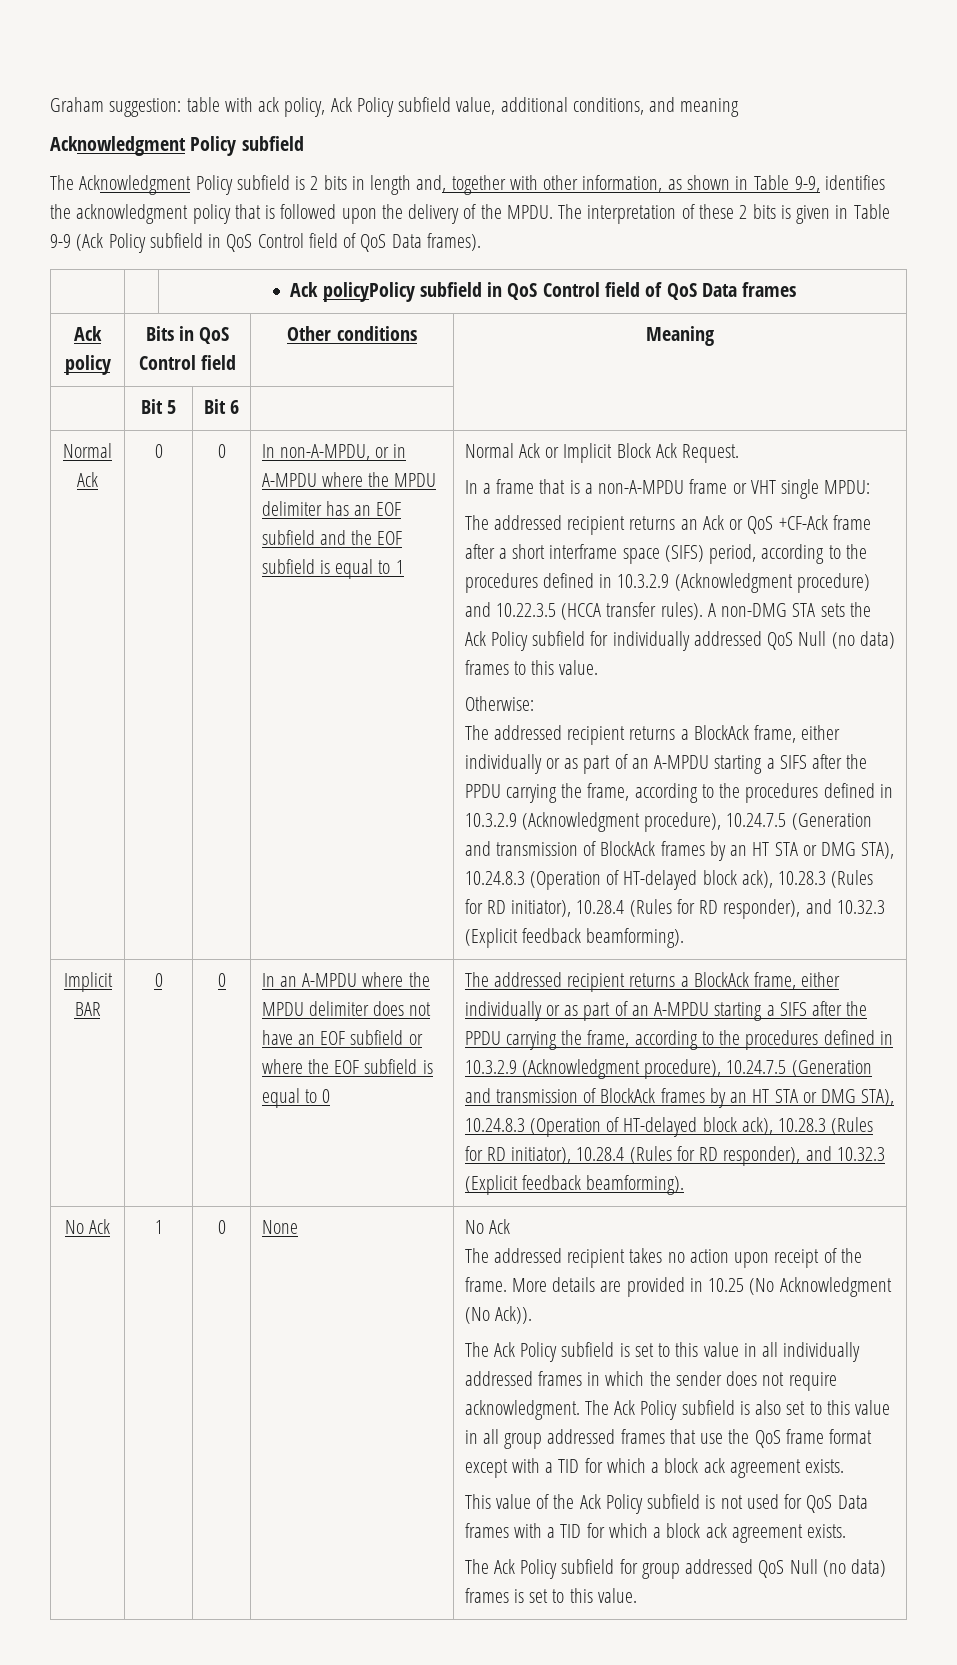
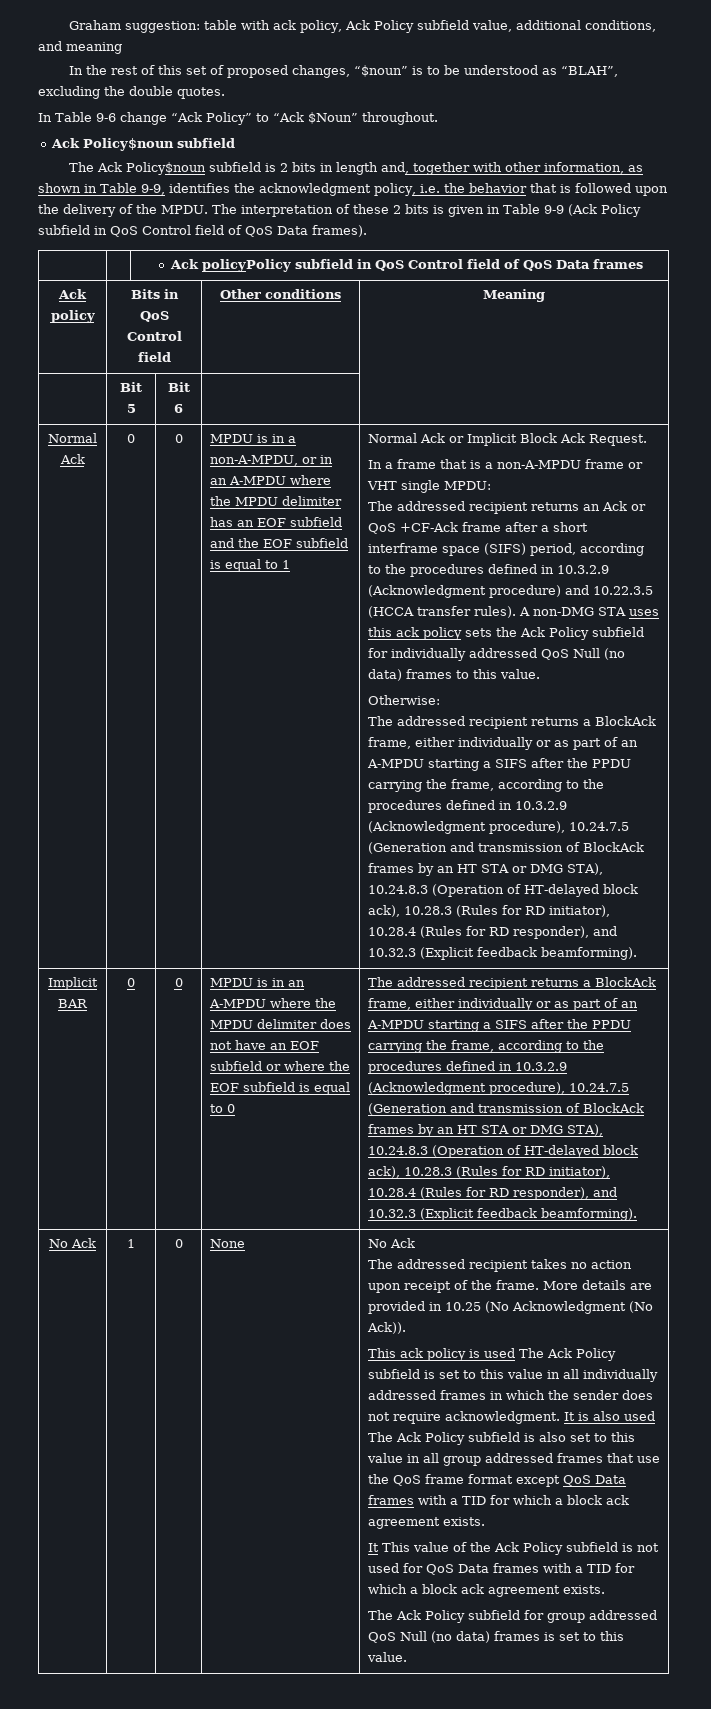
  Graham suggestion: table with ack policy, Ack Policy subfield value, additional conditions, and meaning
- Acknowledgment Policy subfield
+ In the rest of this set of proposed changes, “$noun” is to be understood as “BLAH”, excluding the double quotes.
+ In Table 9-6 change “Ack Policy” to “Ack $Noun” throughout.
+ Ack Policy$noun subfield
- The Acknowledgment Policy subfield is 2 bits in length and, together with other information, as shown in Table 9-9, identifies the acknowledgment policy that is followed upon the delivery of the MPDU.
+ The Ack Policy$noun subfield is 2 bits in length and, together with other information, as shown in Table 9-9, identifies the acknowledgment policy, i.e. the behavior that is followed upon the delivery of the MPDU.
- In non-A-MPDU, or in A-MPDU where the MPDU delimiter has an EOF subfield and the EOF subfield is equal to 1
+ MPDU is in a non-A-MPDU, or in an A-MPDU where the MPDU delimiter has an EOF subfield and the EOF subfield is equal to 1
- A non-DMG STA sets the Ack Policy subfield for individually addressed QoS Null (no data) frames to this value.
+ A non-DMG STA uses this ack policy sets the Ack Policy subfield for individually addressed QoS Null (no data) frames to this value.
- In an A-MPDU where the MPDU delimiter does not have an EOF subfield or where the EOF subfield is equal to 0
+ MPDU is in an A-MPDU where the MPDU delimiter does not have an EOF subfield or where the EOF subfield is equal to 0
- The Ack Policy subfield is set to this value in all individually addressed frames in which the sender does not require acknowledgment.
+ This ack policy is used The Ack Policy subfield is set to this value in all individually addressed frames in which the sender does not require acknowledgment.
- The Ack Policy subfield is also set to this value in all group addressed frames that use the QoS frame format except with a TID for which a block ack agreement exists.
+ It is also used The Ack Policy subfield is also set to this value in all group addressed frames that use the QoS frame format except QoS Data frames with a TID for which a block ack agreement exists.
- This value of the Ack Policy subfield is not used for QoS Data frames with a TID for which a block ack agreement exists.
+ It This value of the Ack Policy subfield is not used for QoS Data frames with a TID for which a block ack agreement exists.

